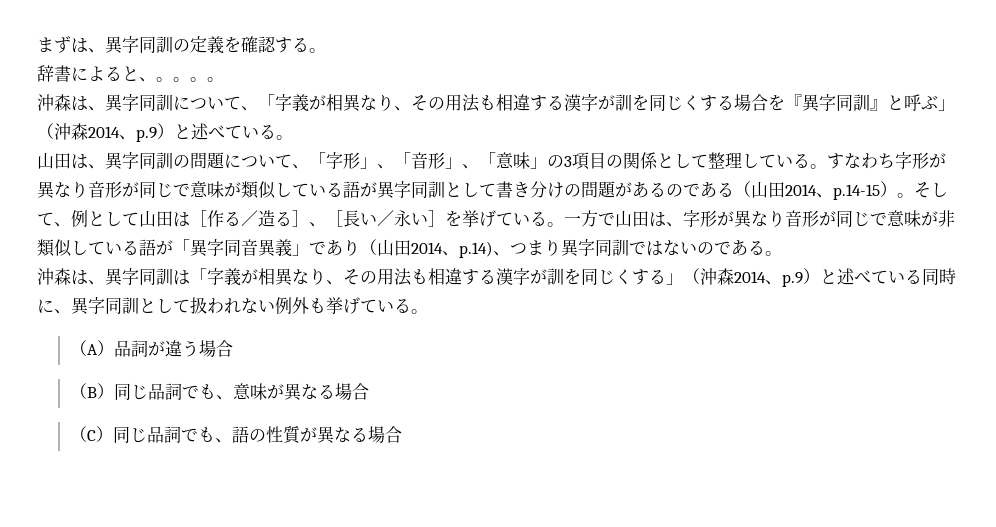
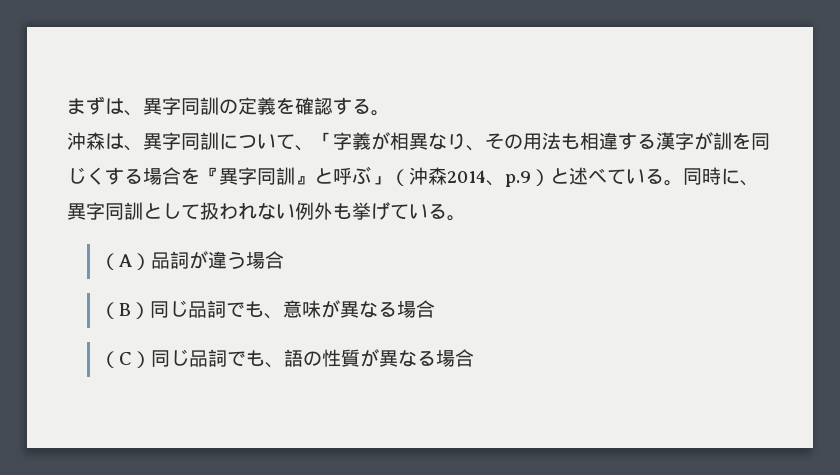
- 辞書によると、。。。。
- 沖森は、異字同訓について、「字義が相異なり、その用法も相違する漢字が訓を同じくする場合を『異字同訓』と呼ぶ」（沖森2014、p.9）と述べている。
- 山田は、異字同訓の問題について、「字形」、「音形」、「意味」の3項目の関係として整理している。すなわち字形が異なり音形が同じで意味が類似している語が異字同訓として書き分けの問題があるのである（山田2014、p.14-15）。そして、例として山田は［作る／造る］、［長い／永い］を挙げている。一方で山田は、字形が異なり音形が同じで意味が非類似している語が「異字同音異義」であり（山田2014、p.14)、つまり異字同訓ではないのである。
- 沖森は、異字同訓は「字義が相異なり、その用法も相違する漢字が訓を同じくする」（沖森2014、p.9）と述べている同時に、異字同訓として扱われない例外も挙げている。
+ 沖森は、異字同訓について、「字義が相異なり、その用法も相違する漢字が訓を同じくする場合を『異字同訓』と呼ぶ」（沖森2014、p.9）と述べている。同時に、異字同訓として扱われない例外も挙げている。

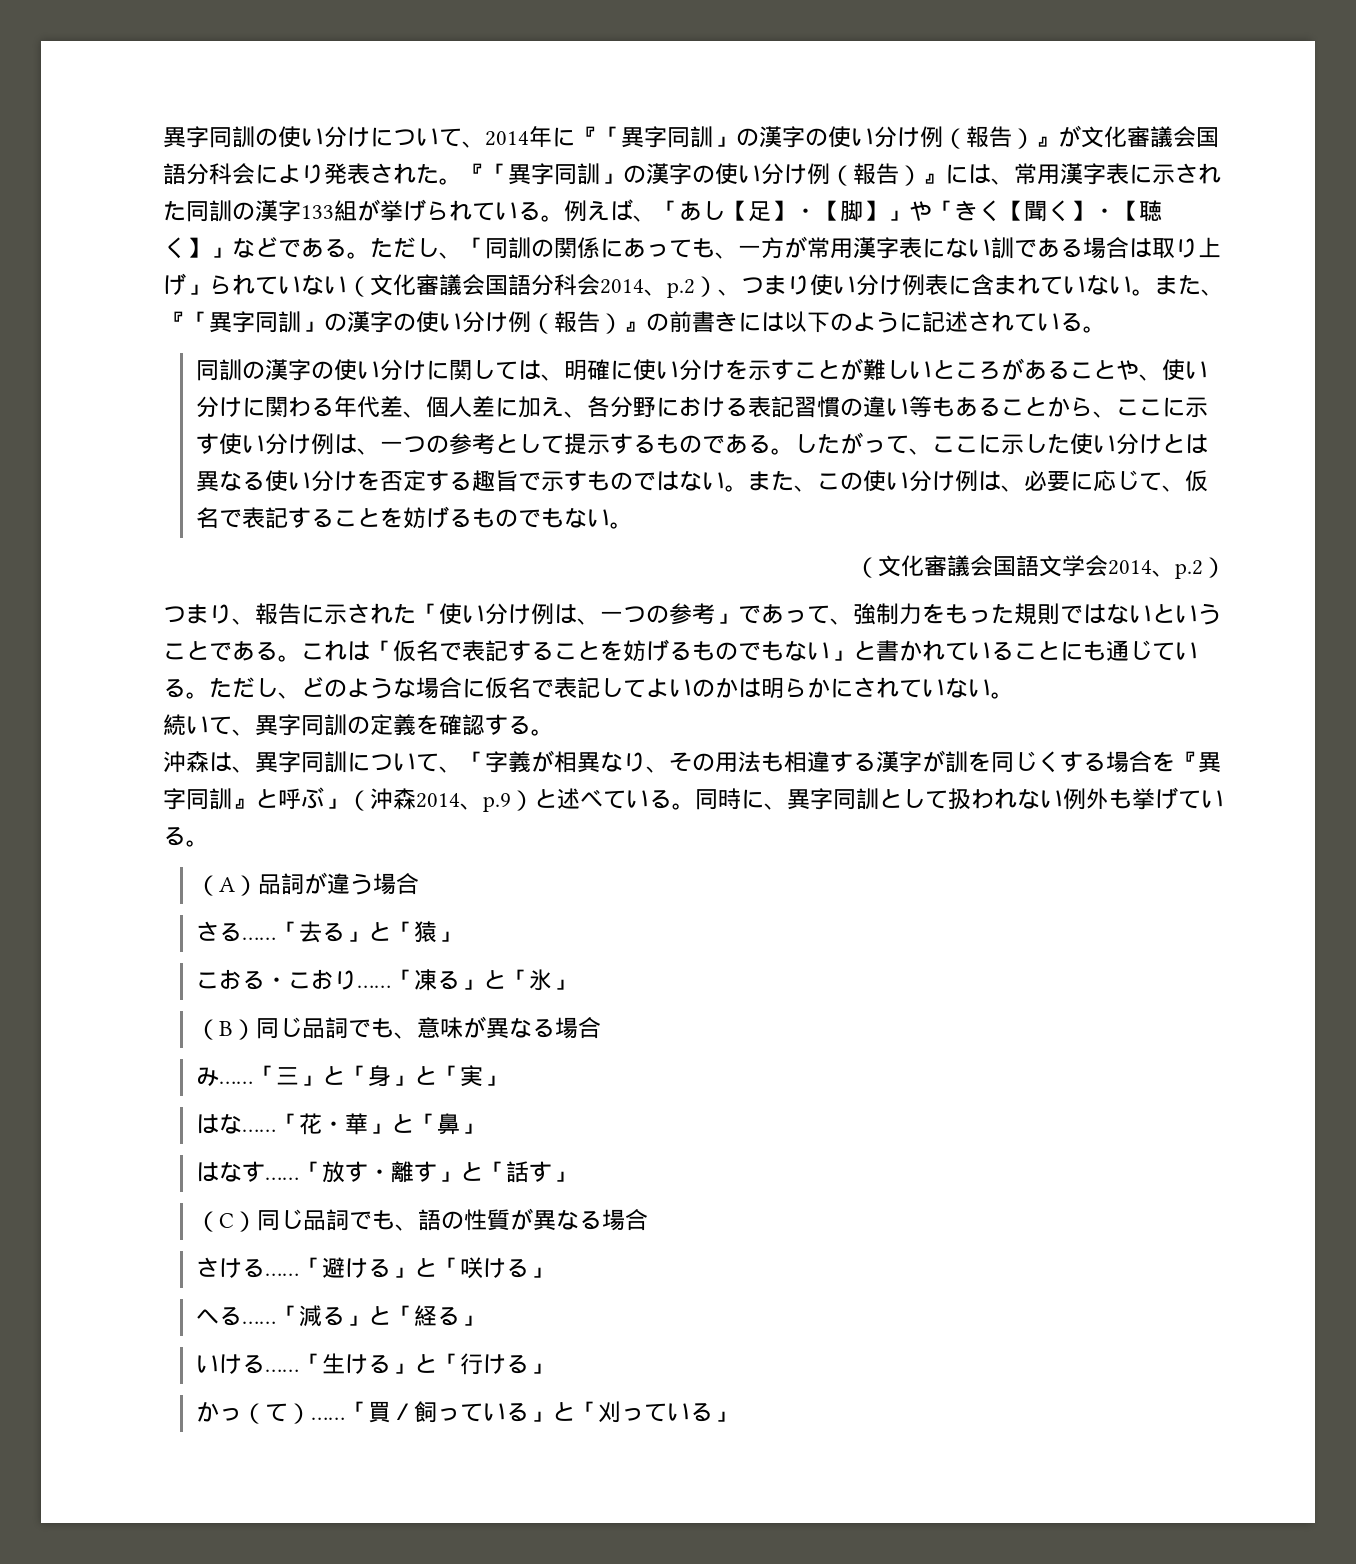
- まずは、異字同訓の定義を確認する。
+ 異字同訓の使い分けについて、2014年に『「異字同訓」の漢字の使い分け例（報告）』が文化審議会国語分科会により発表された。『「異字同訓」の漢字の使い分け例（報告）』には、常用漢字表に示された同訓の漢字133組が挙げられている。例えば、「あし【足】・【脚】」や「きく【聞く】・【聴く】」などである。ただし、「同訓の関係にあっても、一方が常用漢字表にない訓である場合は取り上げ」られていない（文化審議会国語分科会2014、p.2）、つまり使い分け例表に含まれていない。また、『「異字同訓」の漢字の使い分け例（報告）』の前書きには以下のように記述されている。
+ 同訓の漢字の使い分けに関しては、明確に使い分けを示すことが難しいところがあることや、使い分けに関わる年代差、個人差に加え、各分野における表記習慣の違い等もあることから、ここに示す使い分け例は、一つの参考として提示するものである。したがって、ここに示した使い分けとは異なる使い分けを否定する趣旨で示すものではない。また、この使い分け例は、必要に応じて、仮名で表記することを妨げるものでもない。
+ （文化審議会国語文学会2014、p.2）
+ つまり、報告に示された「使い分け例は、一つの参考」であって、強制力をもった規則ではないということである。これは「仮名で表記することを妨げるものでもない」と書かれていることにも通じている。ただし、どのような場合に仮名で表記してよいのかは明らかにされていない。
+ 続いて、異字同訓の定義を確認する。
+ さる……「去る」と「猿」
+ こおる・こおり……「凍る」と「氷」
+ み……「三」と「身」と「実」
+ はな……「花・華」と「鼻」
+ はなす……「放す・離す」と「話す」
+ さける……「避ける」と「咲ける」
+ へる……「減る」と「経る」
+ いける……「生ける」と「行ける」
+ かっ（て）……「買／飼っている」と「刈っている」

